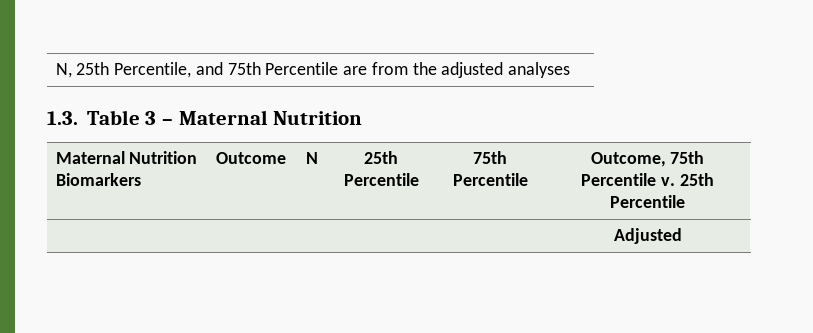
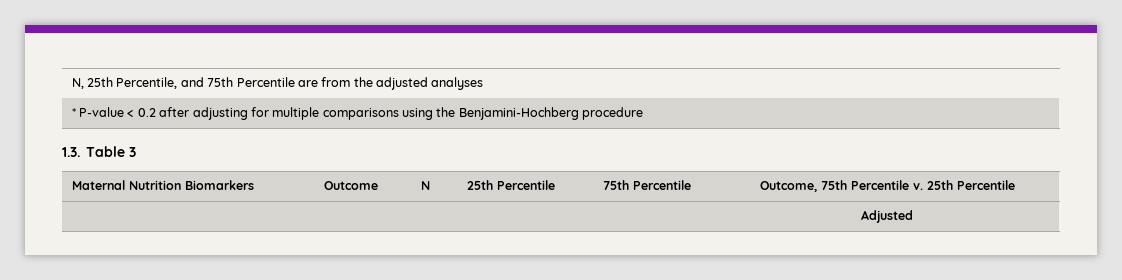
+ * P-value < 0.2 after adjusting for multiple comparisons using the Benjamini-Hochberg procedure
- 1.3. Table 3 – Maternal Nutrition
+ 1.3. Table 3

